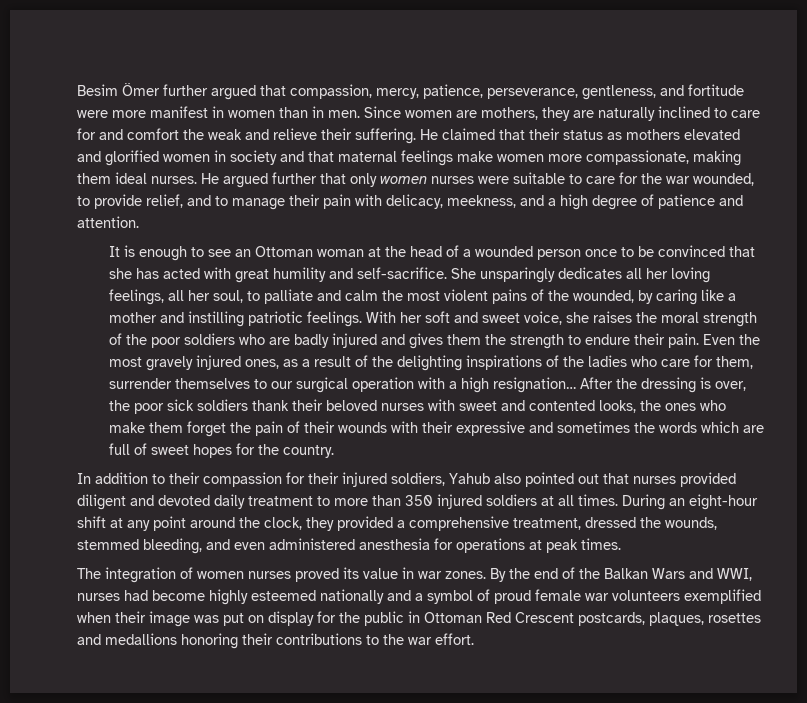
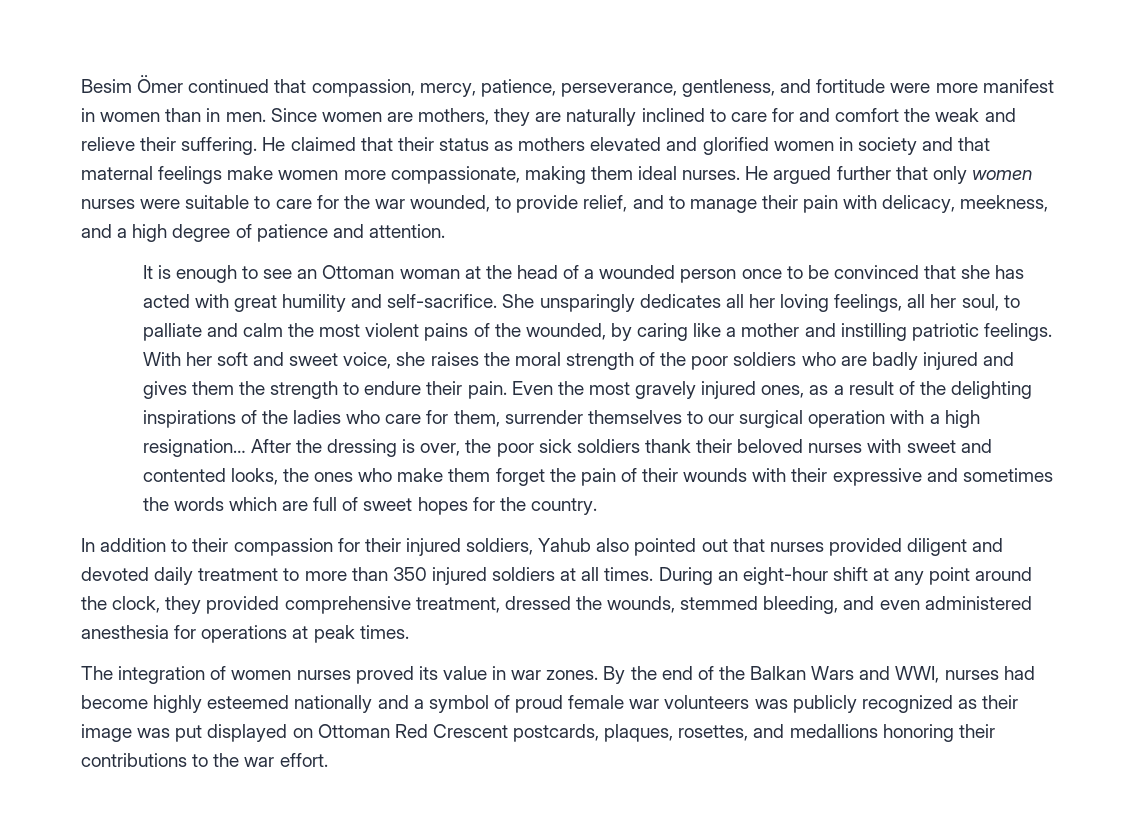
- Besim Ömer further argued that compassion, mercy, patience, perseverance, gentleness, and fortitude were more manifest in women than in men.
+ Besim Ömer continued that compassion, mercy, patience, perseverance, gentleness, and fortitude were more manifest in women than in men.
- During an eight-hour shift at any point around the clock, they provided a comprehensive treatment, dressed the wounds, stemmed bleeding, and even administered anesthesia for operations at peak times.
+ During an eight-hour shift at any point around the clock, they provided comprehensive treatment, dressed the wounds, stemmed bleeding, and even administered anesthesia for operations at peak times.
- By the end of the Balkan Wars and WWI, nurses had become highly esteemed nationally and a symbol of proud female war volunteers exemplified when their image was put on display for the public in Ottoman Red Crescent postcards, plaques, rosettes and medallions honoring their contributions to the war effort.
+ By the end of the Balkan Wars and WWI, nurses had become highly esteemed nationally and a symbol of proud female war volunteers was publicly recognized as their image was put displayed on Ottoman Red Crescent postcards, plaques, rosettes, and medallions honoring their contributions to the war effort.

